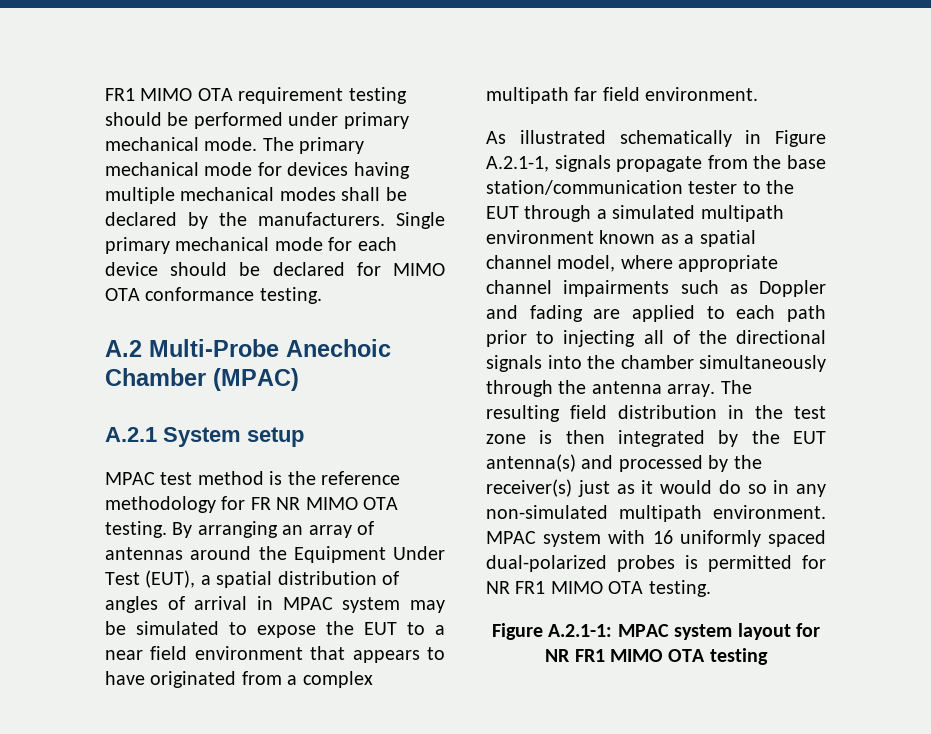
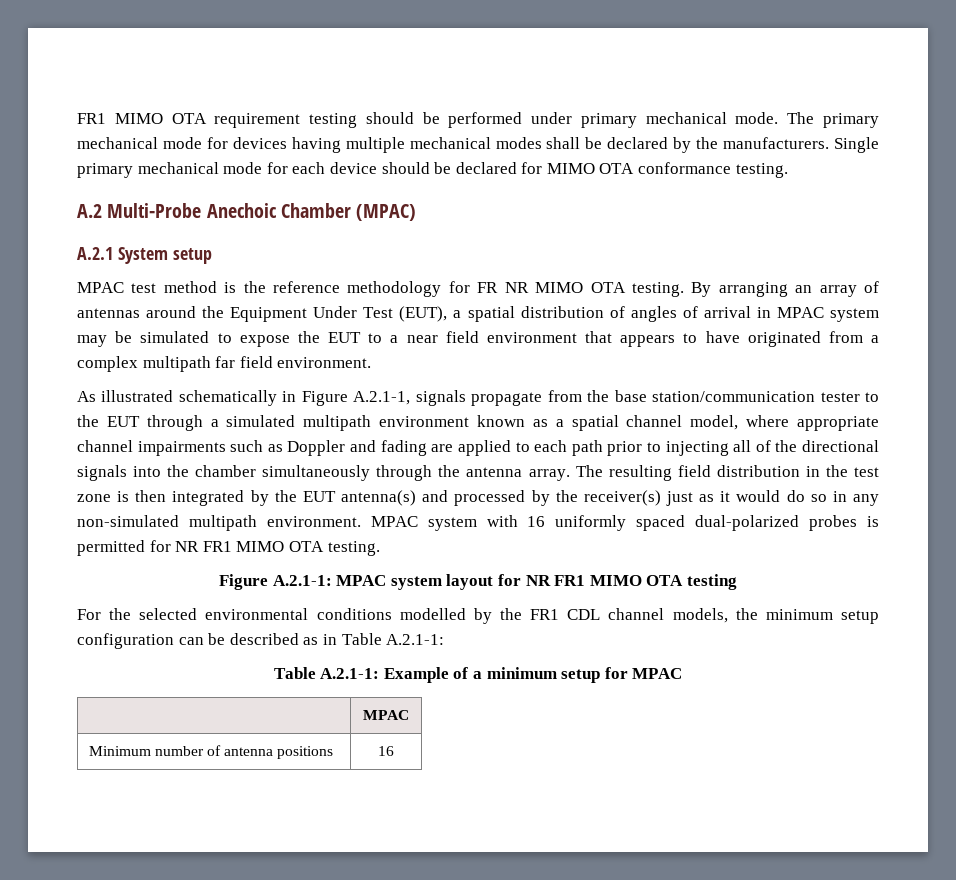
+ For the selected environmental conditions modelled by the FR1 CDL channel models, the minimum setup configuration can be described as in Table A.2.1-1:
+ Table A.2.1-1: Example of a minimum setup for MPAC
+ | MPAC
+ Minimum number of antenna positions | 16

